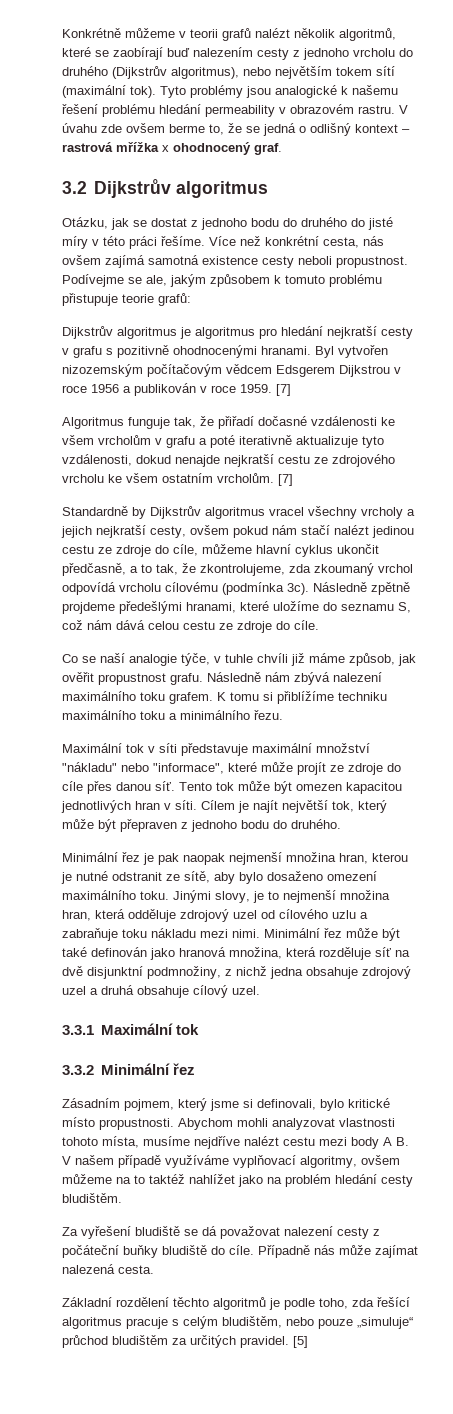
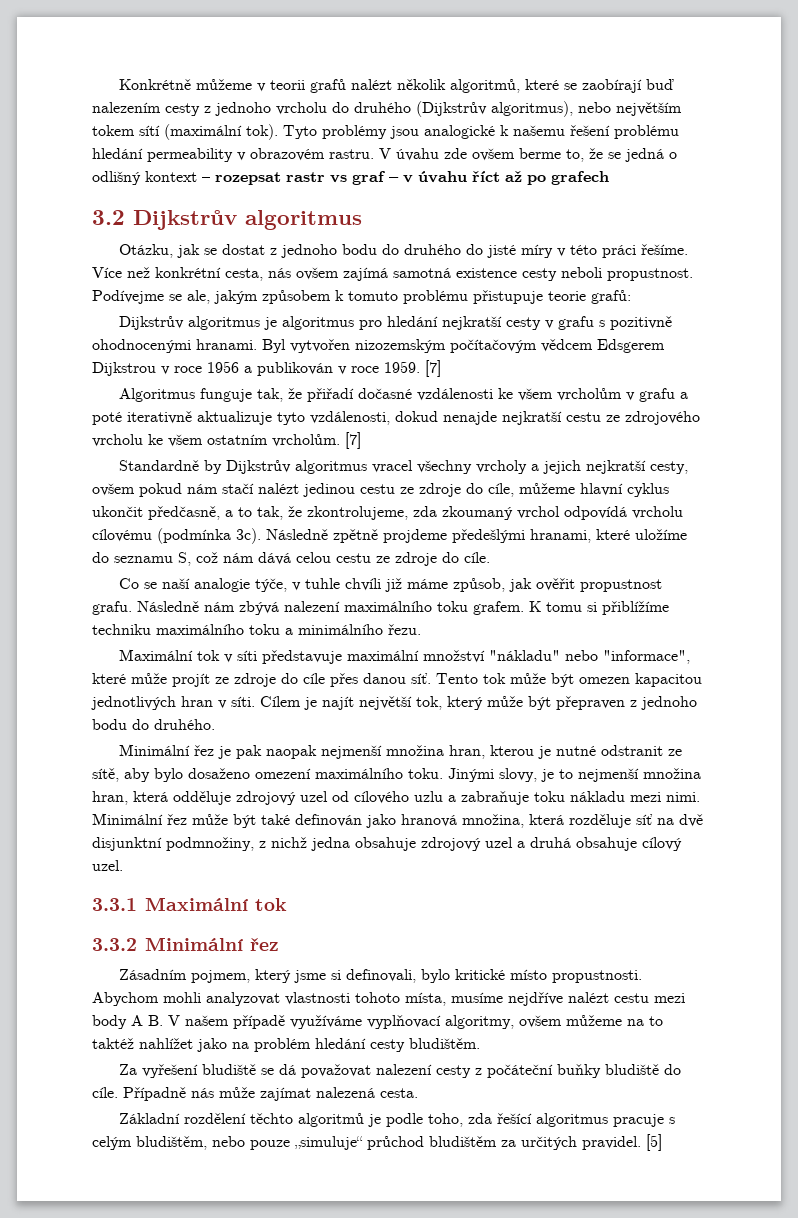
- V úvahu zde ovšem berme to, že se jedná o odlišný kontext – rastrová mřížka x ohodnocený graf.
+ V úvahu zde ovšem berme to, že se jedná o odlišný kontext – rozepsat rastr vs graf – v úvahu říct až po grafech

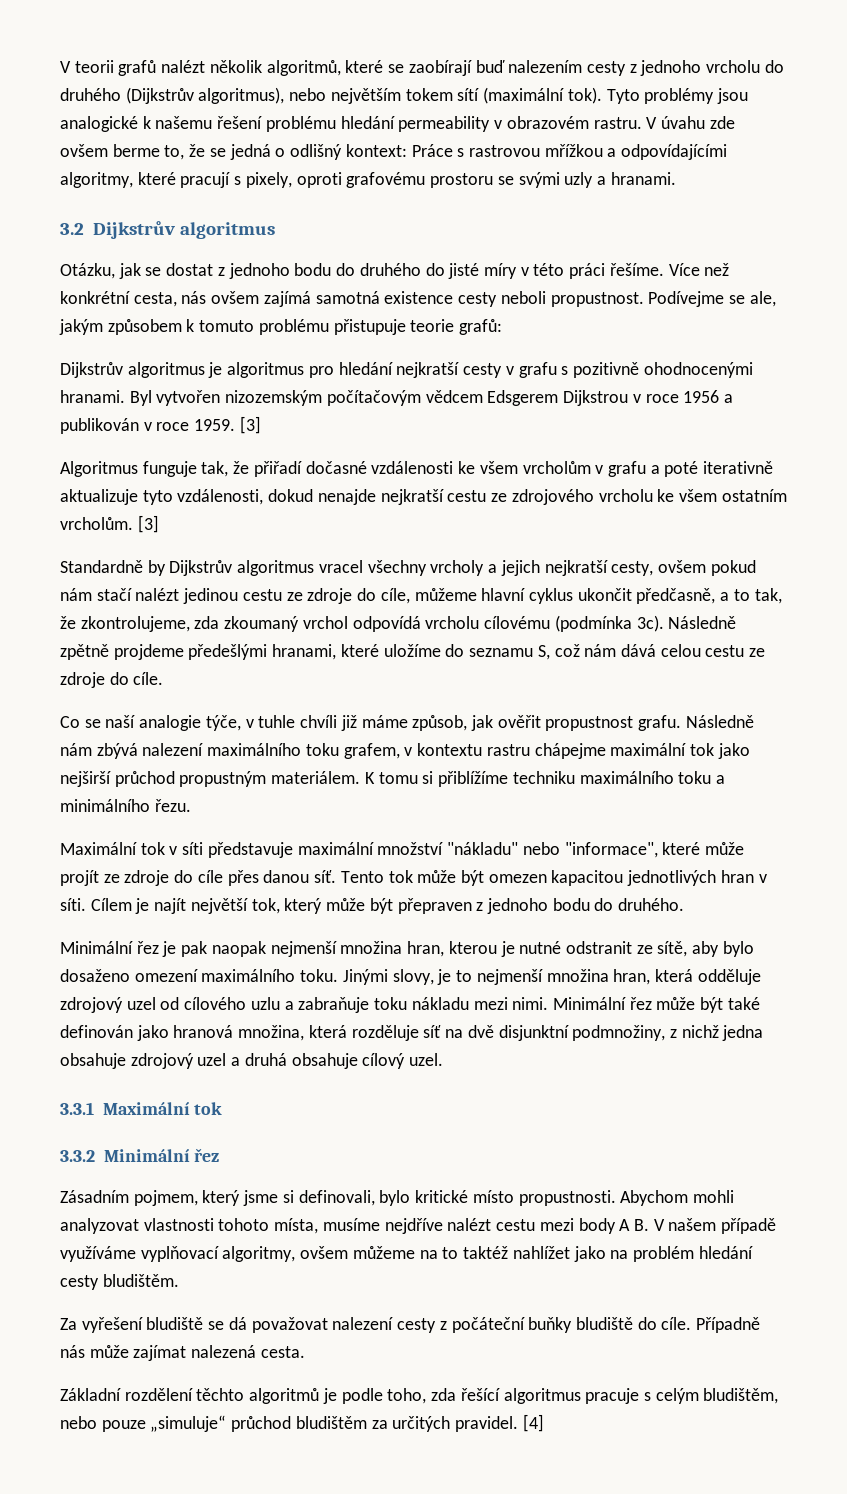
- Konkrétně můžeme v teorii grafů nalézt několik algoritmů, které se zaobírají buď nalezením cesty z jednoho vrcholu do druhého (Dijkstrův algoritmus), nebo největším tokem sítí (maximální tok).
+ V teorii grafů nalézt několik algoritmů, které se zaobírají buď nalezením cesty z jednoho vrcholu do druhého (Dijkstrův algoritmus), nebo největším tokem sítí (maximální tok).
- V úvahu zde ovšem berme to, že se jedná o odlišný kontext – rozepsat rastr vs graf – v úvahu říct až po grafech
+ V úvahu zde ovšem berme to, že se jedná o odlišný kontext: Práce s rastrovou mřížkou a odpovídajícími algoritmy, které pracují s pixely, oproti grafovému prostoru se svými uzly a hranami.
- Byl vytvořen nizozemským počítačovým vědcem Edsgerem Dijkstrou v roce 1956 a publikován v roce 1959. [7]
+ Byl vytvořen nizozemským počítačovým vědcem Edsgerem Dijkstrou v roce 1956 a publikován v roce 1959. [3]
- Algoritmus funguje tak, že přiřadí dočasné vzdálenosti ke všem vrcholům v grafu a poté iterativně aktualizuje tyto vzdálenosti, dokud nenajde nejkratší cestu ze zdrojového vrcholu ke všem ostatním vrcholům. [7]
+ Algoritmus funguje tak, že přiřadí dočasné vzdálenosti ke všem vrcholům v grafu a poté iterativně aktualizuje tyto vzdálenosti, dokud nenajde nejkratší cestu ze zdrojového vrcholu ke všem ostatním vrcholům. [3]
- Následně nám zbývá nalezení maximálního toku grafem.
+ Následně nám zbývá nalezení maximálního toku grafem, v kontextu rastru chápejme maximální tok jako nejširší průchod propustným materiálem.
- [5]
+ [4]

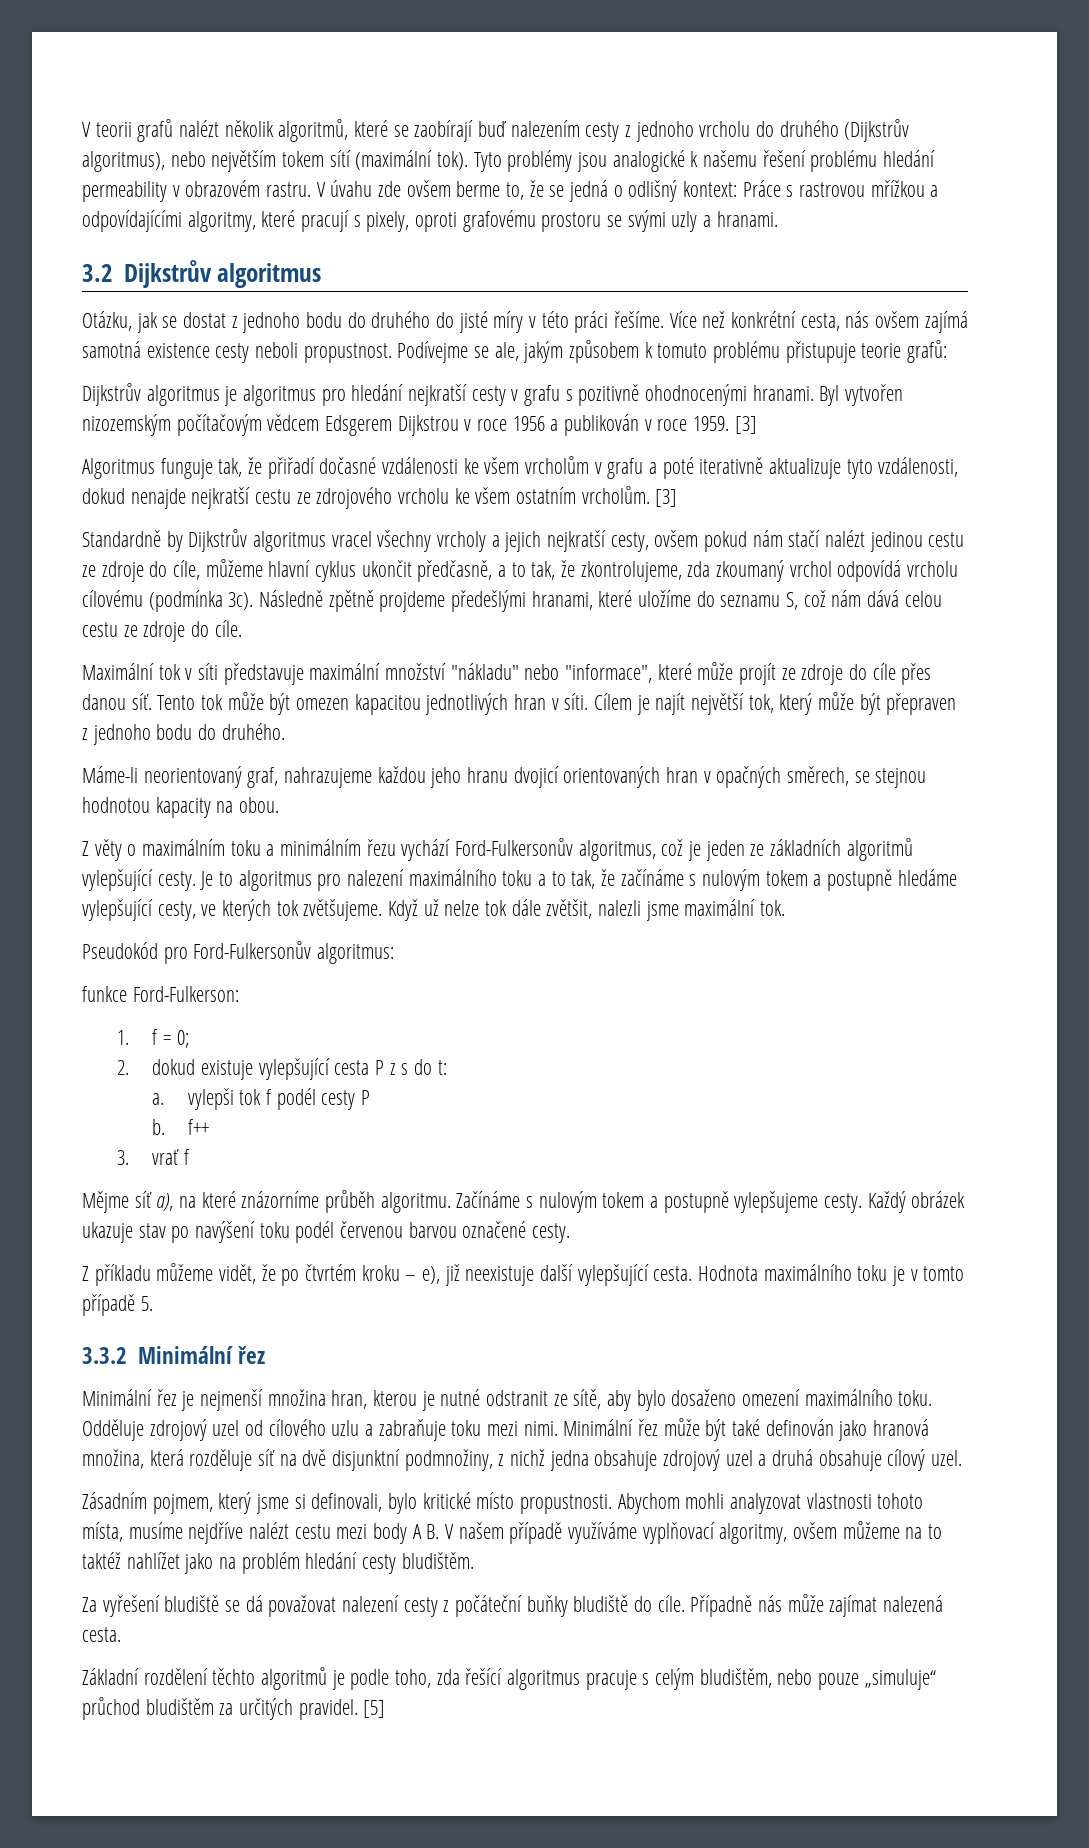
- Co se naší analogie týče, v tuhle chvíli již máme způsob, jak ověřit propustnost grafu. Následně nám zbývá nalezení maximálního toku grafem, v kontextu rastru chápejme maximální tok jako nejširší průchod propustným materiálem. K tomu si přiblížíme techniku maximálního toku a minimálního řezu.
+ Máme-li neorientovaný graf, nahrazujeme každou jeho hranu dvojicí orientovaných hran v opačných směrech, se stejnou hodnotou kapacity na obou.
+ Z věty o maximálním toku a minimálním řezu vychází Ford-Fulkersonův algoritmus, což je jeden ze základních algoritmů vylepšující cesty. Je to algoritmus pro nalezení maximálního toku a to tak, že začínáme s nulovým tokem a postupně hledáme vylepšující cesty, ve kterých tok zvětšujeme. Když už nelze tok dále zvětšit, nalezli jsme maximální tok.
+ Pseudokód pro Ford-Fulkersonův algoritmus:
+ funkce Ford-Fulkerson:
+ 1. f = 0;
+ 2. dokud existuje vylepšující cesta P z s do t:
+ a. vylepši tok f podél cesty P
+ b. f++
+ 3. vrať f
+ Mějme síť a), na které znázorníme průběh algoritmu. Začínáme s nulovým tokem a postupně vylepšujeme cesty. Každý obrázek ukazuje stav po navýšení toku podél červenou barvou označené cesty.
+ Z příkladu můžeme vidět, že po čtvrtém kroku – e), již neexistuje další vylepšující cesta. Hodnota maximálního toku je v tomto případě 5.
+ 3.3.2 Minimální řez
- Minimální řez je pak naopak nejmenší množina hran, kterou je nutné odstranit ze sítě, aby bylo dosaženo omezení maximálního toku.
+ Minimální řez je nejmenší množina hran, kterou je nutné odstranit ze sítě, aby bylo dosaženo omezení maximálního toku.
- Jinými slovy, je to nejmenší množina hran, která odděluje zdrojový uzel od cílového uzlu a zabraňuje toku nákladu mezi nimi.
+ Odděluje zdrojový uzel od cílového uzlu a zabraňuje toku mezi nimi.
- 3.3.1 Maximální tok
- 3.3.2 Minimální řez
- [4]
+ [5]

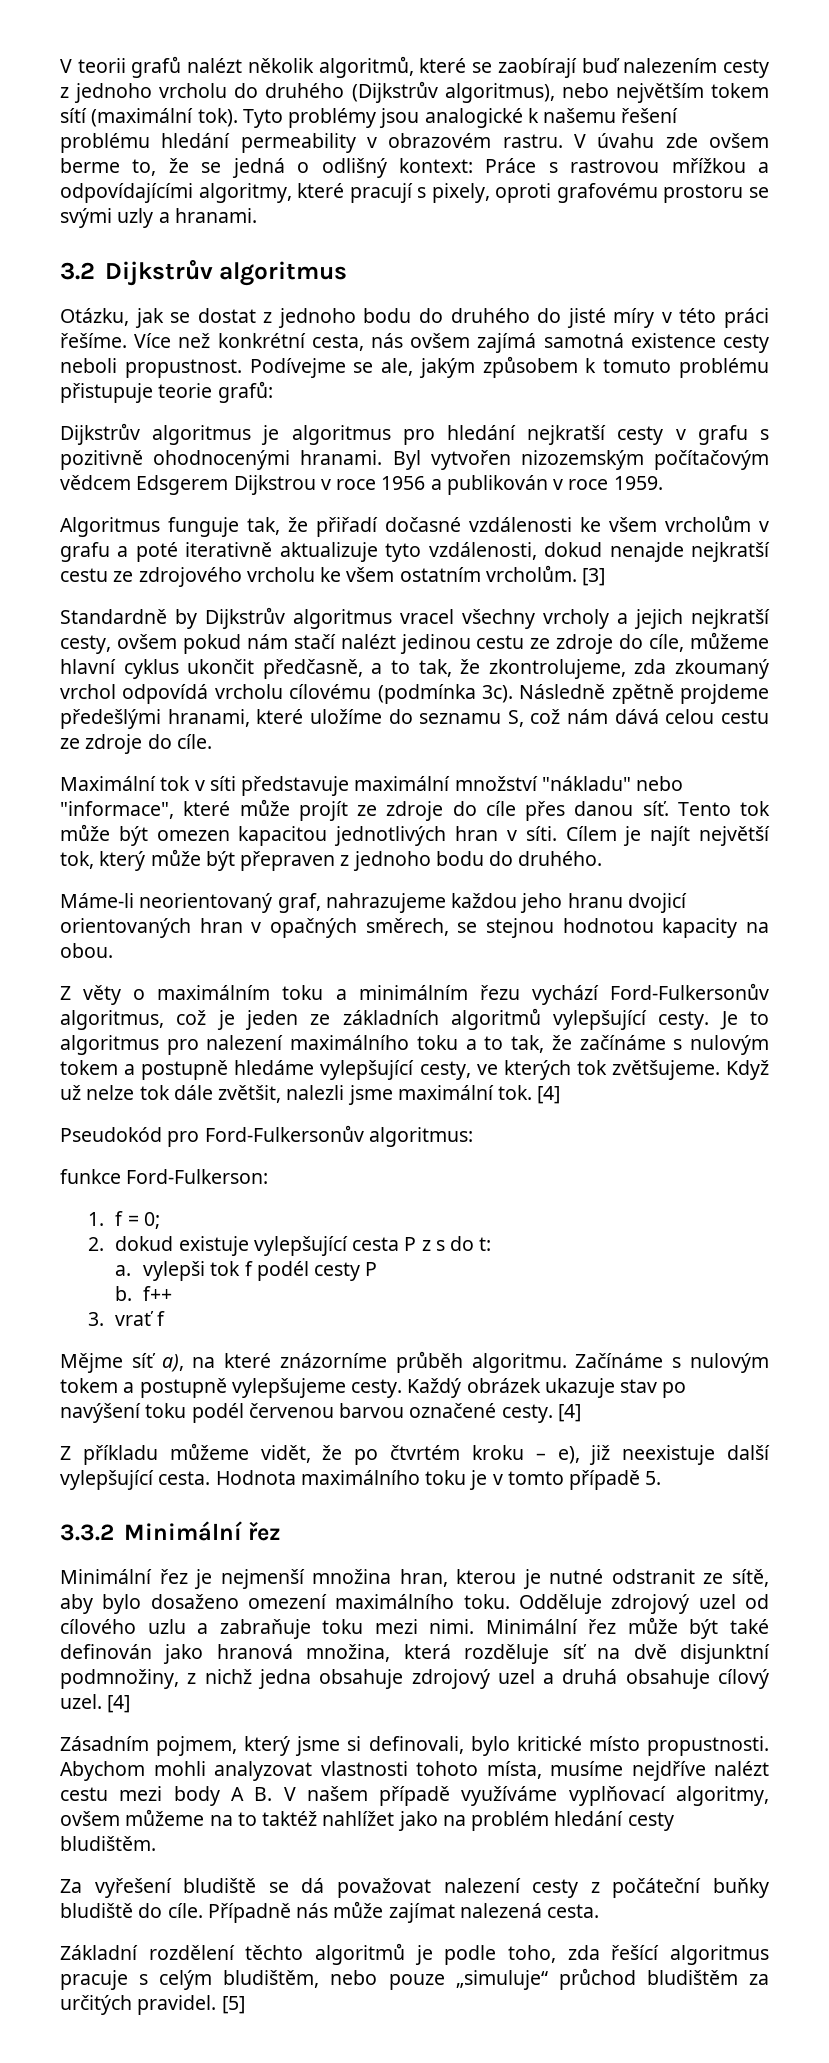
- Byl vytvořen nizozemským počítačovým vědcem Edsgerem Dijkstrou v roce 1956 a publikován v roce 1959. [3]
+ Byl vytvořen nizozemským počítačovým vědcem Edsgerem Dijkstrou v roce 1956 a publikován v roce 1959.
- Když už nelze tok dále zvětšit, nalezli jsme maximální tok.
+ Když už nelze tok dále zvětšit, nalezli jsme maximální tok. [4]
- Každý obrázek ukazuje stav po navýšení toku podél červenou barvou označené cesty.
+ Každý obrázek ukazuje stav po navýšení toku podél červenou barvou označené cesty. [4]
- Minimální řez může být také definován jako hranová množina, která rozděluje síť na dvě disjunktní podmnožiny, z nichž jedna obsahuje zdrojový uzel a druhá obsahuje cílový uzel.
+ Minimální řez může být také definován jako hranová množina, která rozděluje síť na dvě disjunktní podmnožiny, z nichž jedna obsahuje zdrojový uzel a druhá obsahuje cílový uzel. [4]

